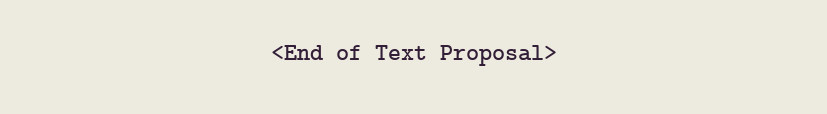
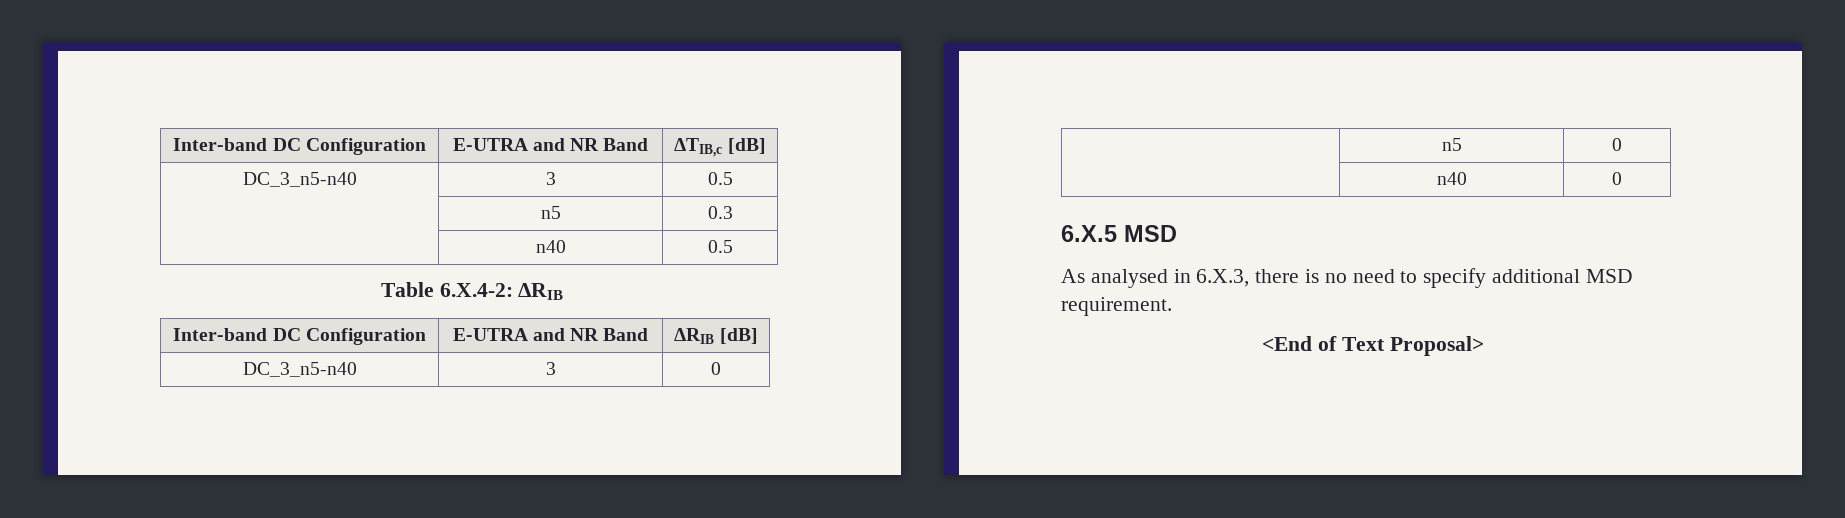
+ Inter-band DC Configuration | E-UTRA and NR Band | ΔTIB,c [dB]
+ DC_3_n5-n40 | 3 | 0.5
+ | n5 | 0.3
+ | n40 | 0.5
+ Table 6.X.4-2: ΔRIB
+ Inter-band DC Configuration | E-UTRA and NR Band | ΔRIB [dB]
+ DC_3_n5-n40 | 3 | 0
+ | n5 | 0
+ | n40 | 0
+ 6.X.5 MSD
+ As analysed in 6.X.3, there is no need to specify additional MSD requirement.

